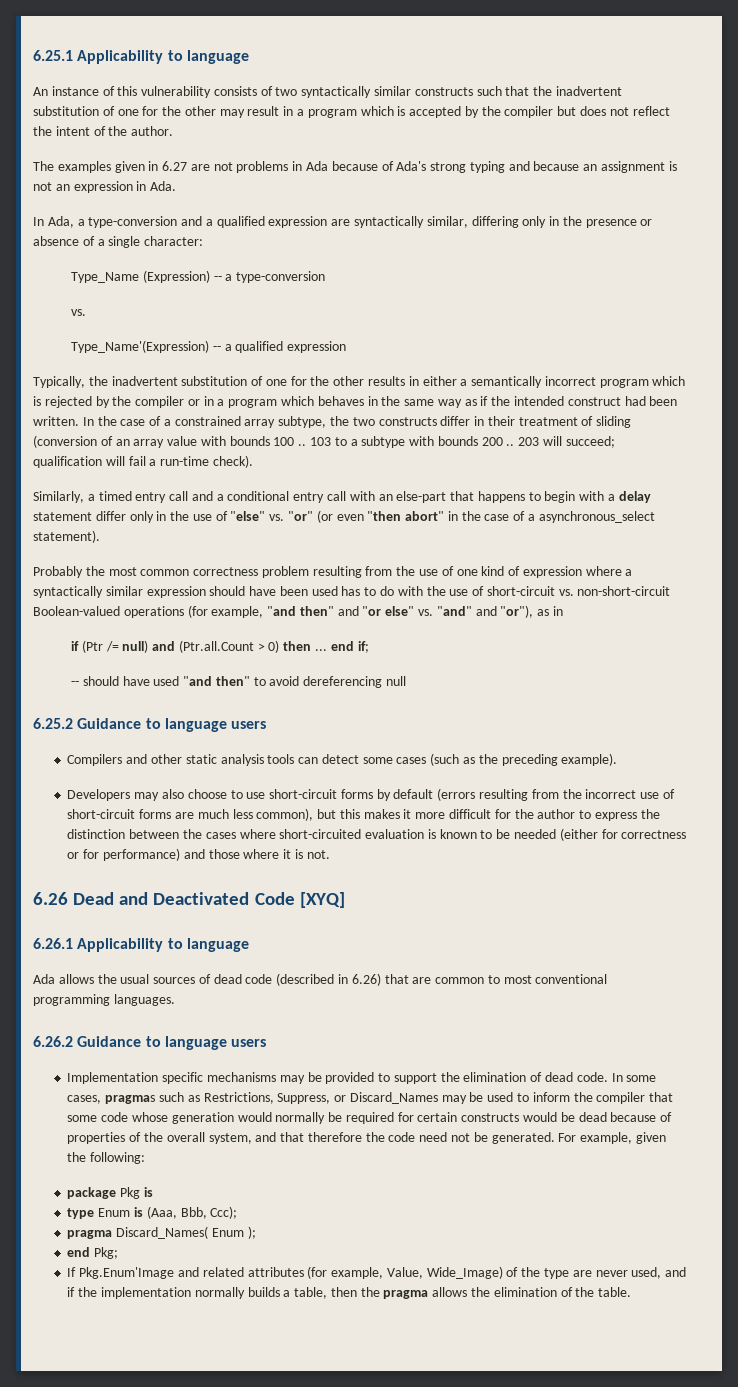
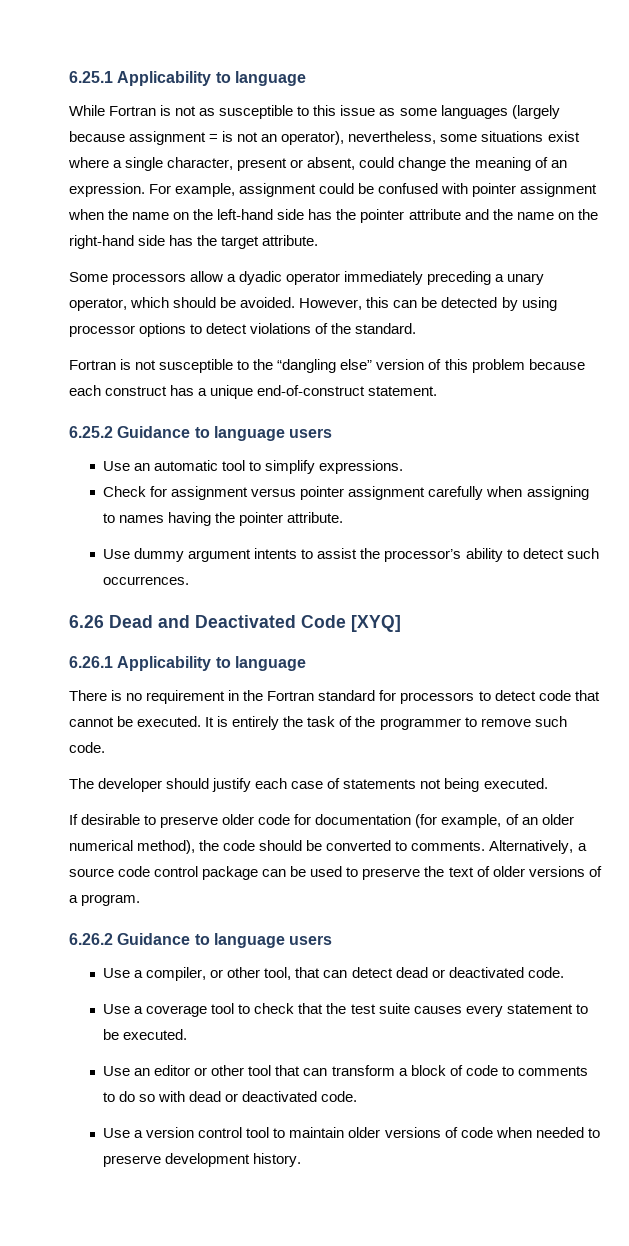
- An instance of this vulnerability consists of two syntactically similar constructs such that the inadvertent substitution of one for the other may result in a program which is accepted by the compiler but does not reflect the intent of the author.
- The examples given in 6.27 are not problems in Ada because of Ada's strong typing and because an assignment is not an expression in Ada.
- In Ada, a type-conversion and a qualified expression are syntactically similar, differing only in the presence or absence of a single character:
- Type_Name (Expression) -- a type-conversion
- vs.
- Type_Name'(Expression) -- a qualified expression
- Typically, the inadvertent substitution of one for the other results in either a semantically incorrect program which is rejected by the compiler or in a program which behaves in the same way as if the intended construct had been written. In the case of a constrained array subtype, the two constructs differ in their treatment of sliding (conversion of an array value with bounds 100 .. 103 to a subtype with bounds 200 .. 203 will succeed; qualification will fail a run-time check).
- Similarly, a timed entry call and a conditional entry call with an else-part that happens to begin with a delay statement differ only in the use of "else" vs. "or" (or even "then abort" in the case of a asynchronous_select statement).
- Probably the most common correctness problem resulting from the use of one kind of expression where a syntactically similar expression should have been used has to do with the use of short-circuit vs. non-short-circuit Boolean-valued operations (for example, "and then" and "or else" vs. "and" and "or"), as in
- if (Ptr /= null) and (Ptr.all.Count > 0) then ... end if;
- -- should have used "and then" to avoid dereferencing null
+ While Fortran is not as susceptible to this issue as some languages (largely because assignment = is not an operator), nevertheless, some situations exist where a single character, present or absent, could change the meaning of an expression. For example, assignment could be confused with pointer assignment when the name on the left-hand side has the pointer attribute and the name on the right-hand side has the target attribute.
+ Some processors allow a dyadic operator immediately preceding a unary operator, which should be avoided. However, this can be detected by using processor options to detect violations of the standard.
+ Fortran is not susceptible to the “dangling else” version of this problem because each construct has a unique end-of-construct statement.
- Compilers and other static analysis tools can detect some cases (such as the preceding example).
- Developers may also choose to use short-circuit forms by default (errors resulting from the incorrect use of short-circuit forms are much less common), but this makes it more difficult for the author to express the distinction between the cases where short-circuited evaluation is known to be needed (either for correctness or for performance) and those where it is not.
+ Use an automatic tool to simplify expressions.
+ Check for assignment versus pointer assignment carefully when assigning to names having the pointer attribute.
+ Use dummy argument intents to assist the processor’s ability to detect such occurrences.
- Ada allows the usual sources of dead code (described in 6.26) that are common to most conventional programming languages.
+ There is no requirement in the Fortran standard for processors to detect code that cannot be executed. It is entirely the task of the programmer to remove such code.
+ The developer should justify each case of statements not being executed.
+ If desirable to preserve older code for documentation (for example, of an older numerical method), the code should be converted to comments. Alternatively, a source code control package can be used to preserve the text of older versions of a program.
- Implementation specific mechanisms may be provided to support the elimination of dead code. In some cases, pragmas such as Restrictions, Suppress, or Discard_Names may be used to inform the compiler that some code whose generation would normally be required for certain constructs would be dead because of properties of the overall system, and that therefore the code need not be generated. For example, given the following:
- package Pkg is
- type Enum is (Aaa, Bbb, Ccc);
- pragma Discard_Names( Enum );
- end Pkg;
- If Pkg.Enum'Image and related attributes (for example, Value, Wide_Image) of the type are never used, and if the implementation normally builds a table, then the pragma allows the elimination of the table.
+ Use a compiler, or other tool, that can detect dead or deactivated code.
+ Use a coverage tool to check that the test suite causes every statement to be executed.
+ Use an editor or other tool that can transform a block of code to comments to do so with dead or deactivated code.
+ Use a version control tool to maintain older versions of code when needed to preserve development history.

